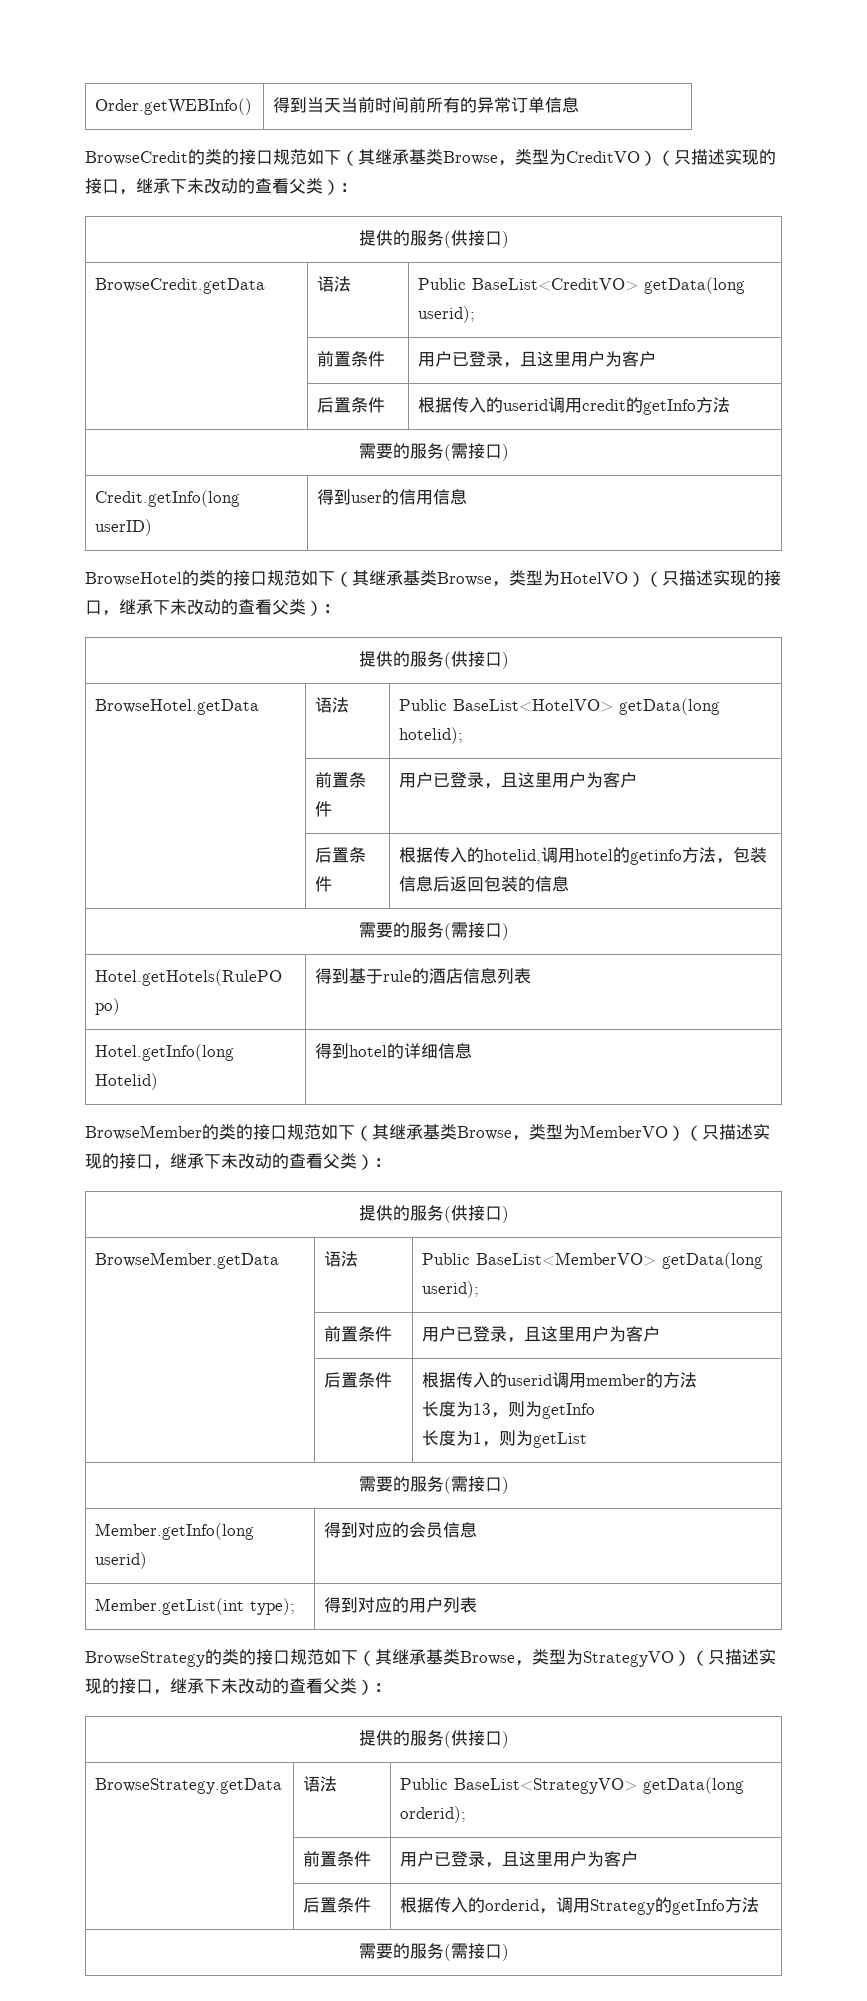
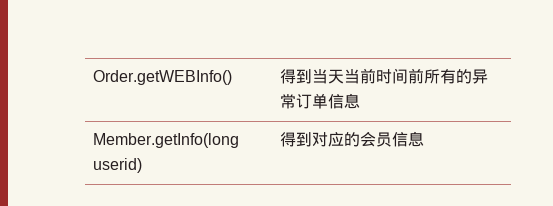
- BrowseCredit的类的接口规范如下（其继承基类Browse，类型为CreditVO）（只描述实现的接口，继承下未改动的查看父类）：
- 提供的服务(供接口)
- BrowseCredit.getData | 语法 | Public BaseList<CreditVO> getData(long userid);
- | 前置条件 | 用户已登录，且这里用户为客户
- | 后置条件 | 根据传入的userid调用credit的getInfo方法
- 需要的服务(需接口)
- Credit.getInfo(long userID) | 得到user的信用信息
- BrowseHotel的类的接口规范如下（其继承基类Browse，类型为HotelVO）（只描述实现的接口，继承下未改动的查看父类）：
- 提供的服务(供接口)
- BrowseHotel.getData | 语法 | Public BaseList<HotelVO> getData(long hotelid);
- | 前置条件 | 用户已登录，且这里用户为客户
- | 后置条件 | 根据传入的hotelid,调用hotel的getinfo方法，包装信息后返回包装的信息
- 需要的服务(需接口)
- Hotel.getHotels(RulePO po) | 得到基于rule的酒店信息列表
- Hotel.getInfo(long Hotelid) | 得到hotel的详细信息
- BrowseMember的类的接口规范如下（其继承基类Browse，类型为MemberVO）（只描述实现的接口，继承下未改动的查看父类）：
- 提供的服务(供接口)
- BrowseMember.getData | 语法 | Public BaseList<MemberVO> getData(long userid);
- | 前置条件 | 用户已登录，且这里用户为客户
- | 后置条件 | 根据传入的userid调用member的方法
- 长度为13，则为getInfo
- 长度为1，则为getList
- 需要的服务(需接口)
- Member.getList(int type); | 得到对应的用户列表
- BrowseStrategy的类的接口规范如下（其继承基类Browse，类型为StrategyVO）（只描述实现的接口，继承下未改动的查看父类）：
- 提供的服务(供接口)
- BrowseStrategy.getData | 语法 | Public BaseList<StrategyVO> getData(long orderid);
- | 前置条件 | 用户已登录，且这里用户为客户
- | 后置条件 | 根据传入的orderid，调用Strategy的getInfo方法
- 需要的服务(需接口)

